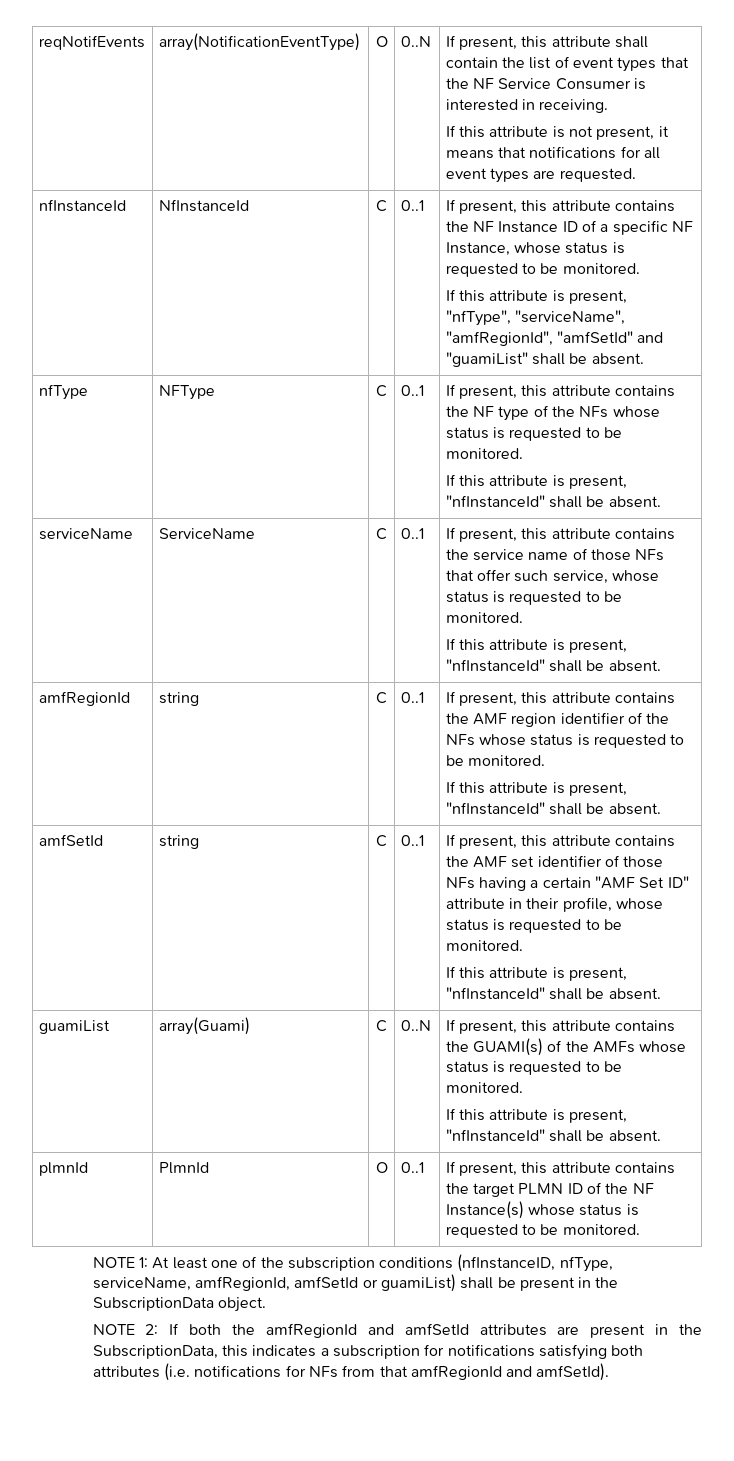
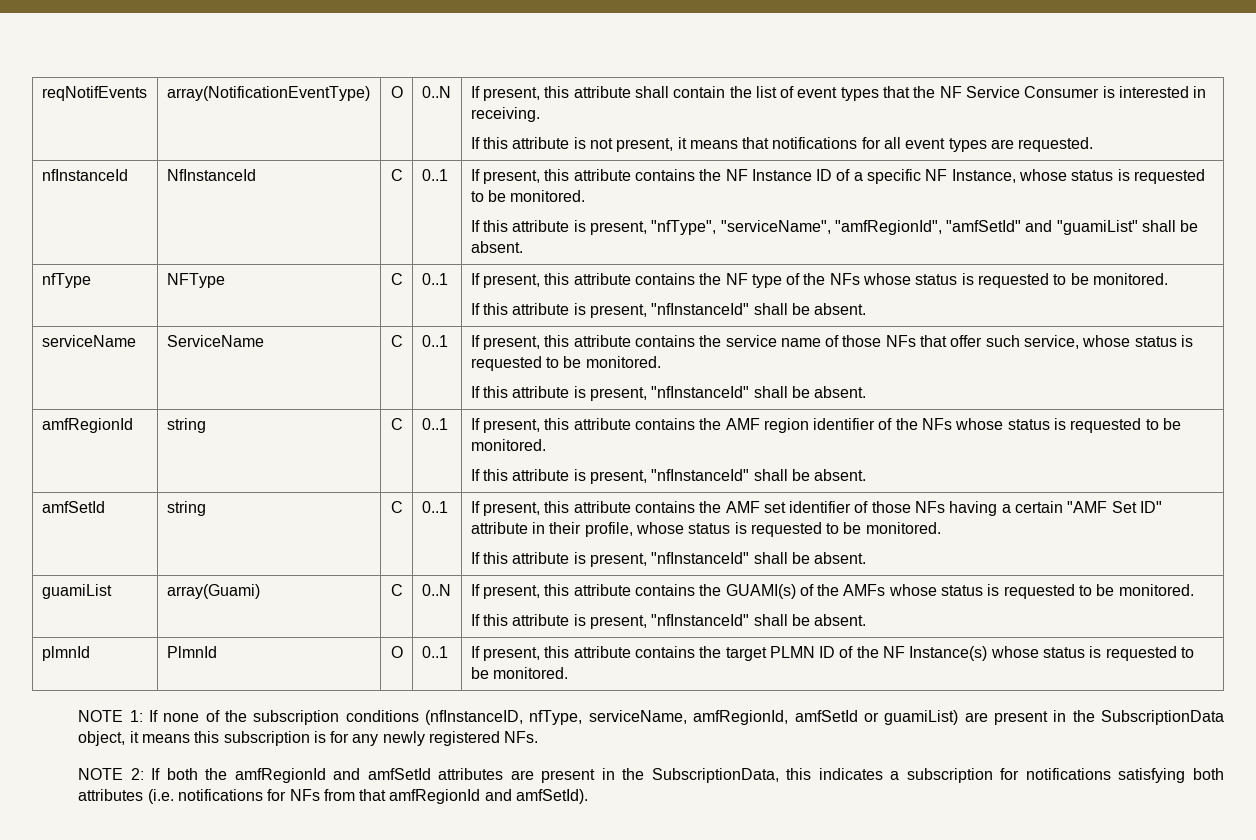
- NOTE 1: At least one of the subscription conditions (nfInstanceID, nfType, serviceName, amfRegionId, amfSetId or guamiList) shall be present in the SubscriptionData object.
+ NOTE 1: If none of the subscription conditions (nfInstanceID, nfType, serviceName, amfRegionId, amfSetId or guamiList) are present in the SubscriptionData object, it means this subscription is for any newly registered NFs.

